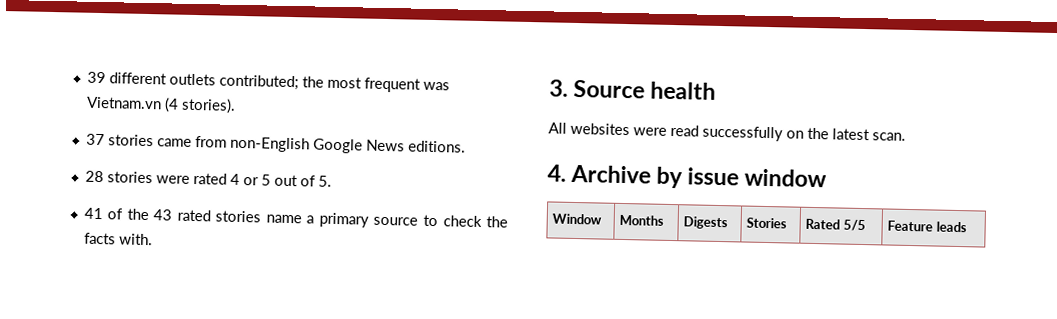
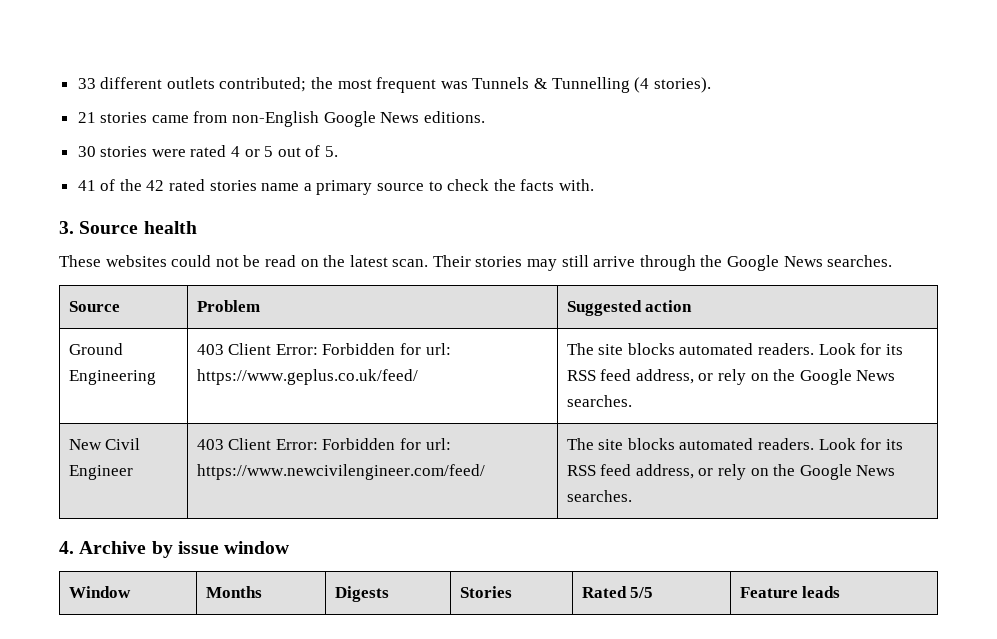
- 39 different outlets contributed; the most frequent was Vietnam.vn (4 stories).
+ 33 different outlets contributed; the most frequent was Tunnels & Tunnelling (4 stories).
- 37 stories came from non-English Google News editions.
+ 21 stories came from non-English Google News editions.
- 28 stories were rated 4 or 5 out of 5.
+ 30 stories were rated 4 or 5 out of 5.
- 41 of the 43 rated stories name a primary source to check the facts with.
+ 41 of the 42 rated stories name a primary source to check the facts with.
- All websites were read successfully on the latest scan.
+ These websites could not be read on the latest scan. Their stories may still arrive through the Google News searches.
+ Source | Problem | Suggested action
+ Ground Engineering | 403 Client Error: Forbidden for url: https://www.geplus.co.uk/feed/ | The site blocks automated readers. Look for its RSS feed address, or rely on the Google News searches.
+ New Civil Engineer | 403 Client Error: Forbidden for url: https://www.newcivilengineer.com/feed/ | The site blocks automated readers. Look for its RSS feed address, or rely on the Google News searches.

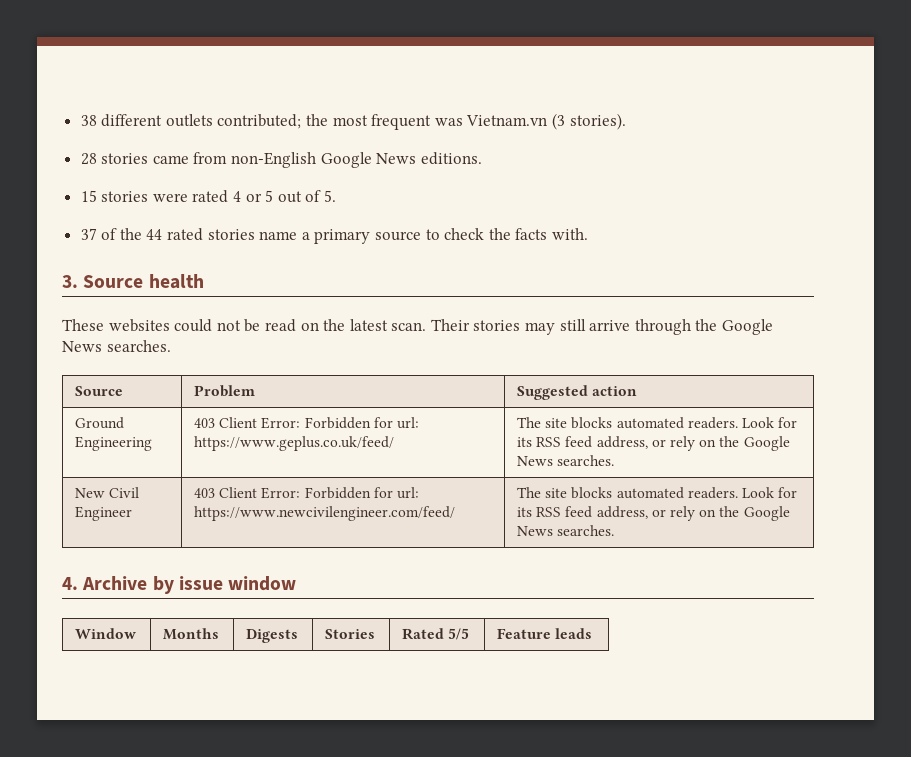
- 33 different outlets contributed; the most frequent was Tunnels & Tunnelling (4 stories).
+ 38 different outlets contributed; the most frequent was Vietnam.vn (3 stories).
- 21 stories came from non-English Google News editions.
+ 28 stories came from non-English Google News editions.
- 30 stories were rated 4 or 5 out of 5.
+ 15 stories were rated 4 or 5 out of 5.
- 41 of the 42 rated stories name a primary source to check the facts with.
+ 37 of the 44 rated stories name a primary source to check the facts with.

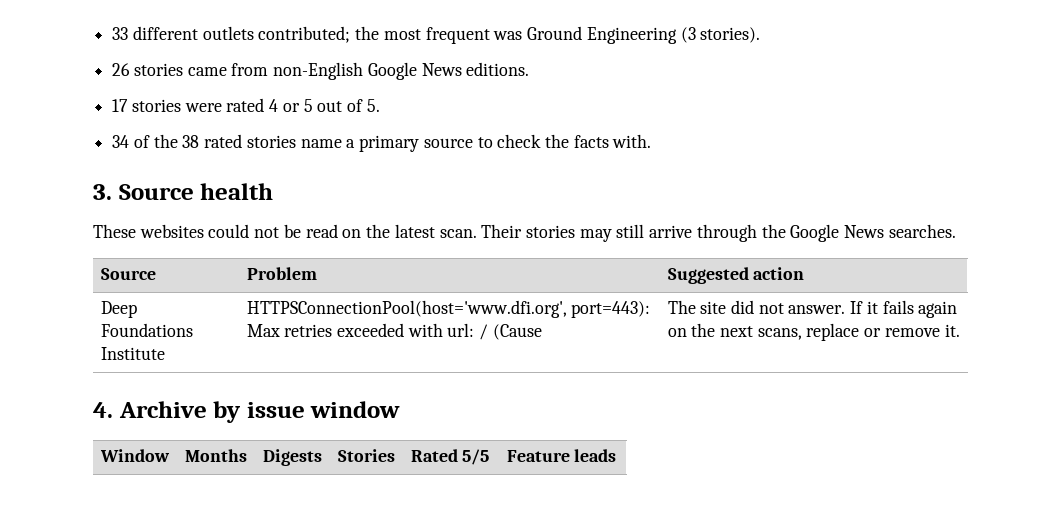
- 38 different outlets contributed; the most frequent was Vietnam.vn (3 stories).
+ 33 different outlets contributed; the most frequent was Ground Engineering (3 stories).
- 28 stories came from non-English Google News editions.
+ 26 stories came from non-English Google News editions.
- 15 stories were rated 4 or 5 out of 5.
+ 17 stories were rated 4 or 5 out of 5.
- 37 of the 44 rated stories name a primary source to check the facts with.
+ 34 of the 38 rated stories name a primary source to check the facts with.
- Ground Engineering | 403 Client Error: Forbidden for url: https://www.geplus.co.uk/feed/ | The site blocks automated readers. Look for its RSS feed address, or rely on the Google News searches.
- New Civil Engineer | 403 Client Error: Forbidden for url: https://www.newcivilengineer.com/feed/ | The site blocks automated readers. Look for its RSS feed address, or rely on the Google News searches.
+ Deep Foundations Institute | HTTPSConnectionPool(host='www.dfi.org', port=443): Max retries exceeded with url: / (Cause | The site did not answer. If it fails again on the next scans, replace or remove it.

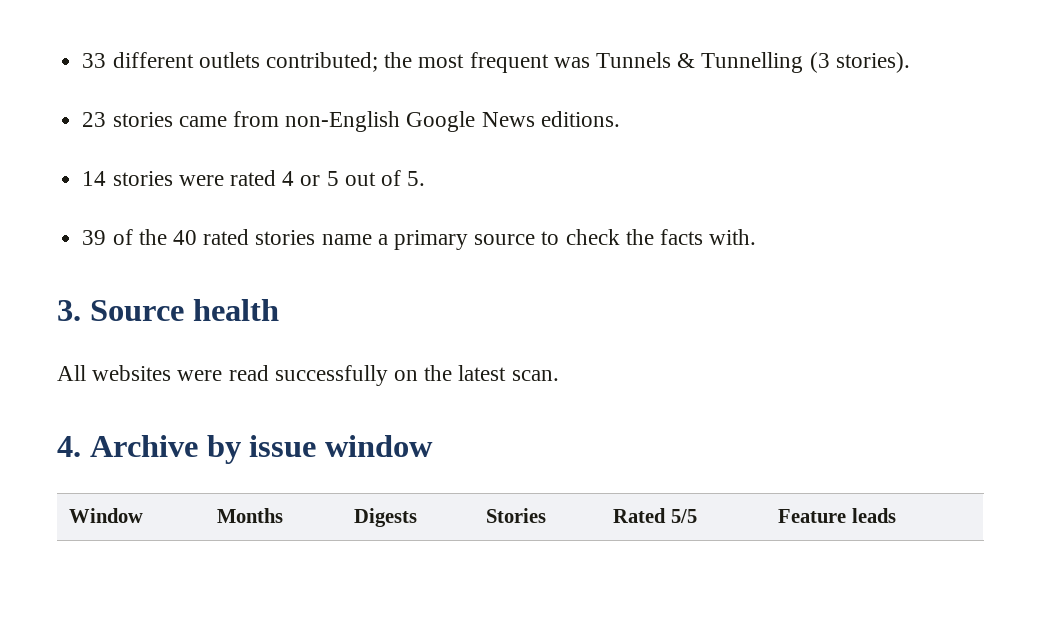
- 33 different outlets contributed; the most frequent was Ground Engineering (3 stories).
+ 33 different outlets contributed; the most frequent was Tunnels & Tunnelling (3 stories).
- 26 stories came from non-English Google News editions.
+ 23 stories came from non-English Google News editions.
- 17 stories were rated 4 or 5 out of 5.
+ 14 stories were rated 4 or 5 out of 5.
- 34 of the 38 rated stories name a primary source to check the facts with.
+ 39 of the 40 rated stories name a primary source to check the facts with.
- These websites could not be read on the latest scan. Their stories may still arrive through the Google News searches.
- Source | Problem | Suggested action
- Deep Foundations Institute | HTTPSConnectionPool(host='www.dfi.org', port=443): Max retries exceeded with url: / (Cause | The site did not answer. If it fails again on the next scans, replace or remove it.
+ All websites were read successfully on the latest scan.

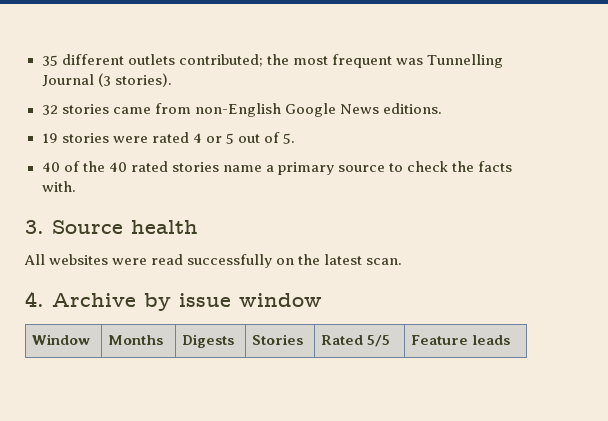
- 33 different outlets contributed; the most frequent was Tunnels & Tunnelling (3 stories).
+ 35 different outlets contributed; the most frequent was Tunnelling Journal (3 stories).
- 23 stories came from non-English Google News editions.
+ 32 stories came from non-English Google News editions.
- 14 stories were rated 4 or 5 out of 5.
+ 19 stories were rated 4 or 5 out of 5.
- 39 of the 40 rated stories name a primary source to check the facts with.
+ 40 of the 40 rated stories name a primary source to check the facts with.

